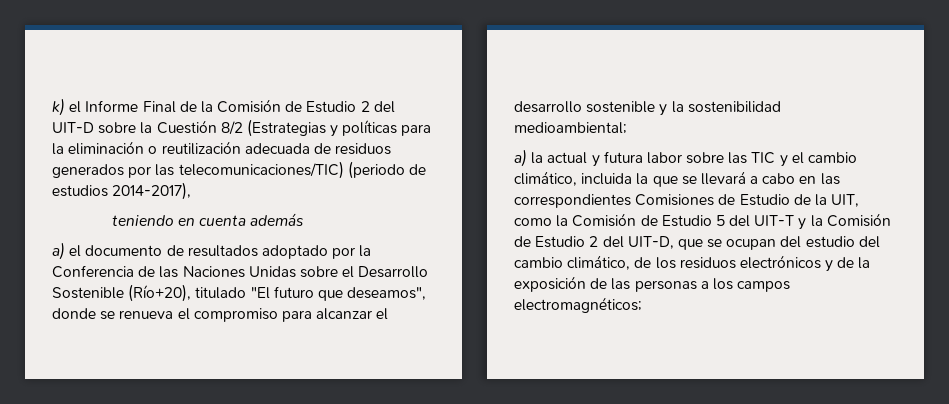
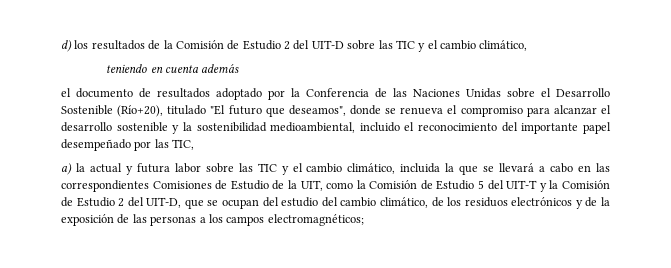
- k) el Informe Final de la Comisión de Estudio 2 del UIT-D sobre la Cuestión 8/2 (Estrategias y políticas para la eliminación o reutilización adecuada de residuos generados por las telecomunicaciones/TIC) (periodo de estudios 2014-2017),
+ d) los resultados de la Comisión de Estudio 2 del UIT-D sobre las TIC y el cambio climático,
- a) el documento de resultados adoptado por la Conferencia de las Naciones Unidas sobre el Desarrollo Sostenible (Río+20), titulado "El futuro que deseamos", donde se renueva el compromiso para alcanzar el desarrollo sostenible y la sostenibilidad medioambiental;
+ el documento de resultados adoptado por la Conferencia de las Naciones Unidas sobre el Desarrollo Sostenible (Río+20), titulado "El futuro que deseamos", donde se renueva el compromiso para alcanzar el desarrollo sostenible y la sostenibilidad medioambiental, incluido el reconocimiento del importante papel desempeñado por las TIC,

